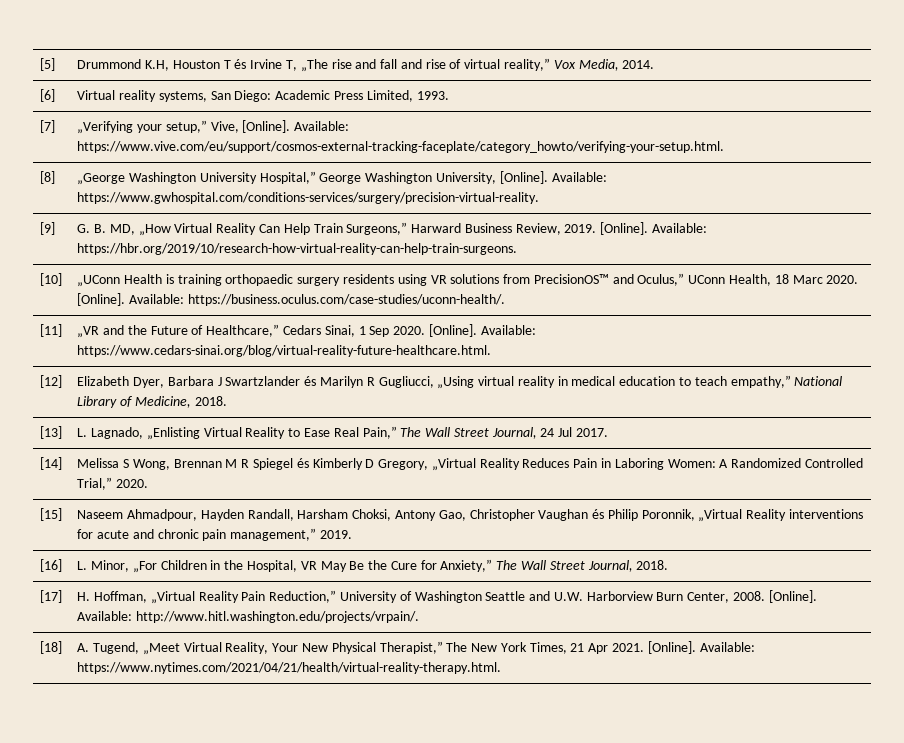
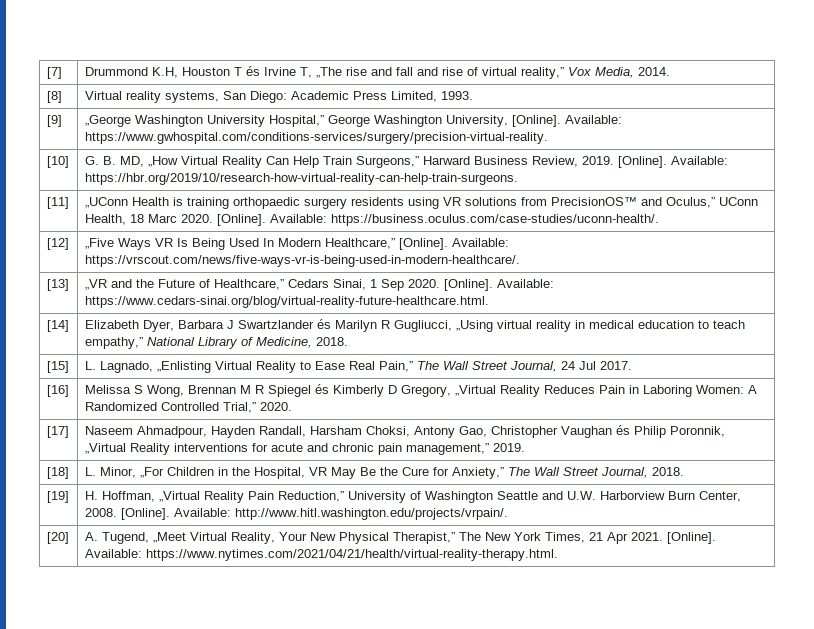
- [5] | Drummond K.H, Houston T és Irvine T, „The rise and fall and rise of virtual reality,” Vox Media, 2014.
+ [7] | Drummond K.H, Houston T és Irvine T, „The rise and fall and rise of virtual reality,” Vox Media, 2014.
- [6] | Virtual reality systems, San Diego: Academic Press Limited, 1993.
+ [8] | Virtual reality systems, San Diego: Academic Press Limited, 1993.
- [7] | „Verifying your setup,” Vive, [Online]. Available: https://www.vive.com/eu/support/cosmos-external-tracking-faceplate/category_howto/verifying-your-setup.html.
- [8] | „George Washington University Hospital,” George Washington University, [Online]. Available: https://www.gwhospital.com/conditions-services/surgery/precision-virtual-reality.
+ [9] | „George Washington University Hospital,” George Washington University, [Online]. Available: https://www.gwhospital.com/conditions-services/surgery/precision-virtual-reality.
- [9] | G. B. MD, „How Virtual Reality Can Help Train Surgeons,” Harward Business Review, 2019. [Online]. Available: https://hbr.org/2019/10/research-how-virtual-reality-can-help-train-surgeons.
+ [10] | G. B. MD, „How Virtual Reality Can Help Train Surgeons,” Harward Business Review, 2019. [Online]. Available: https://hbr.org/2019/10/research-how-virtual-reality-can-help-train-surgeons.
- [10] | „UConn Health is training orthopaedic surgery residents using VR solutions from PrecisionOS™ and Oculus,” UConn Health, 18 Marc 2020. [Online]. Available: https://business.oculus.com/case-studies/uconn-health/.
+ [11] | „UConn Health is training orthopaedic surgery residents using VR solutions from PrecisionOS™ and Oculus,” UConn Health, 18 Marc 2020. [Online]. Available: https://business.oculus.com/case-studies/uconn-health/.
- [11] | „VR and the Future of Healthcare,” Cedars Sinai, 1 Sep 2020. [Online]. Available: https://www.cedars-sinai.org/blog/virtual-reality-future-healthcare.html.
+ [12] | „Five Ways VR Is Being Used In Modern Healthcare,” [Online]. Available: https://vrscout.com/news/five-ways-vr-is-being-used-in-modern-healthcare/.
+ [13] | „VR and the Future of Healthcare,” Cedars Sinai, 1 Sep 2020. [Online]. Available: https://www.cedars-sinai.org/blog/virtual-reality-future-healthcare.html.
- [12] | Elizabeth Dyer, Barbara J Swartzlander és Marilyn R Gugliucci, „Using virtual reality in medical education to teach empathy,” National Library of Medicine, 2018.
+ [14] | Elizabeth Dyer, Barbara J Swartzlander és Marilyn R Gugliucci, „Using virtual reality in medical education to teach empathy,” National Library of Medicine, 2018.
- [13] | L. Lagnado, „Enlisting Virtual Reality to Ease Real Pain,” The Wall Street Journal, 24 Jul 2017.
+ [15] | L. Lagnado, „Enlisting Virtual Reality to Ease Real Pain,” The Wall Street Journal, 24 Jul 2017.
- [14] | Melissa S Wong, Brennan M R Spiegel és Kimberly D Gregory, „Virtual Reality Reduces Pain in Laboring Women: A Randomized Controlled Trial,” 2020.
+ [16] | Melissa S Wong, Brennan M R Spiegel és Kimberly D Gregory, „Virtual Reality Reduces Pain in Laboring Women: A Randomized Controlled Trial,” 2020.
- [15] | Naseem Ahmadpour, Hayden Randall, Harsham Choksi, Antony Gao, Christopher Vaughan és Philip Poronnik, „Virtual Reality interventions for acute and chronic pain management,” 2019.
+ [17] | Naseem Ahmadpour, Hayden Randall, Harsham Choksi, Antony Gao, Christopher Vaughan és Philip Poronnik, „Virtual Reality interventions for acute and chronic pain management,” 2019.
- [16] | L. Minor, „For Children in the Hospital, VR May Be the Cure for Anxiety,” The Wall Street Journal, 2018.
+ [18] | L. Minor, „For Children in the Hospital, VR May Be the Cure for Anxiety,” The Wall Street Journal, 2018.
- [17] | H. Hoffman, „Virtual Reality Pain Reduction,” University of Washington Seattle and U.W. Harborview Burn Center, 2008. [Online]. Available: http://www.hitl.washington.edu/projects/vrpain/.
+ [19] | H. Hoffman, „Virtual Reality Pain Reduction,” University of Washington Seattle and U.W. Harborview Burn Center, 2008. [Online]. Available: http://www.hitl.washington.edu/projects/vrpain/.
- [18] | A. Tugend, „Meet Virtual Reality, Your New Physical Therapist,” The New York Times, 21 Apr 2021. [Online]. Available: https://www.nytimes.com/2021/04/21/health/virtual-reality-therapy.html.
+ [20] | A. Tugend, „Meet Virtual Reality, Your New Physical Therapist,” The New York Times, 21 Apr 2021. [Online]. Available: https://www.nytimes.com/2021/04/21/health/virtual-reality-therapy.html.

